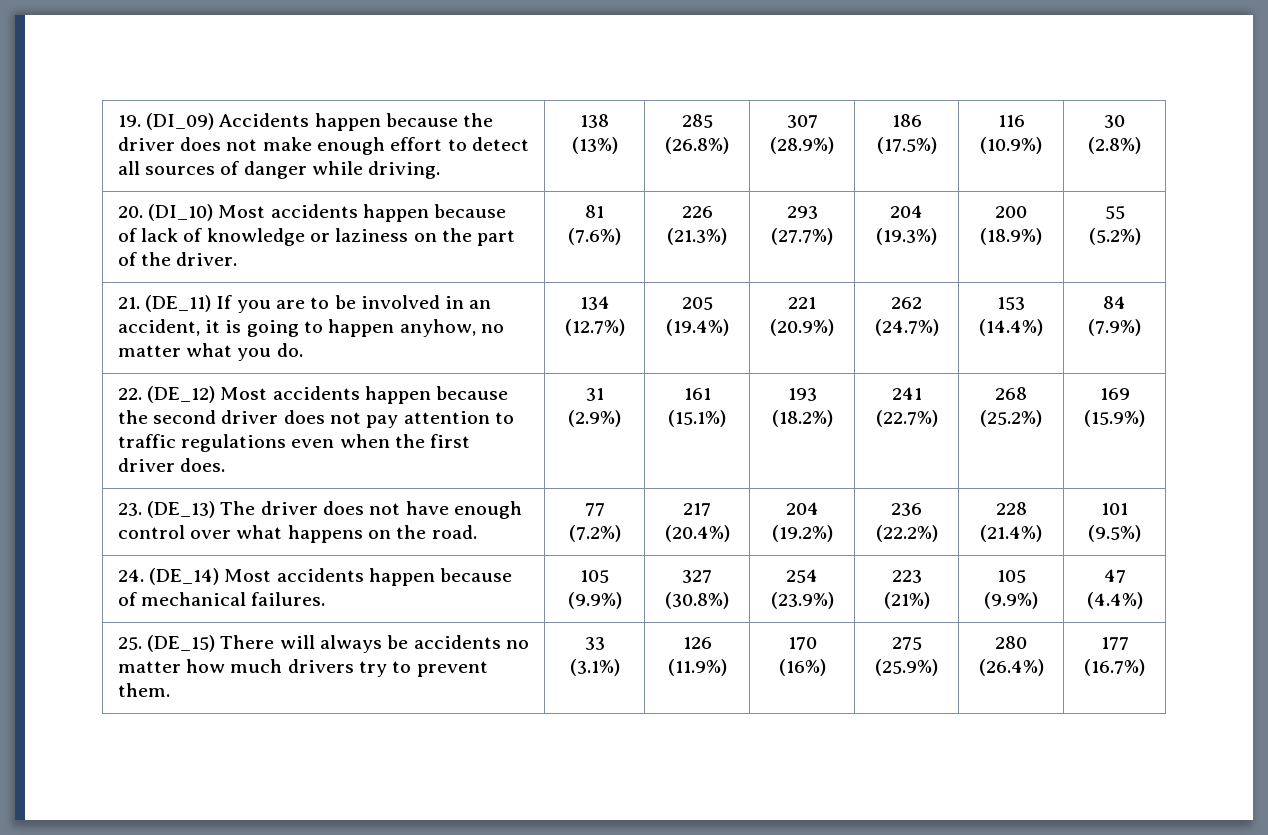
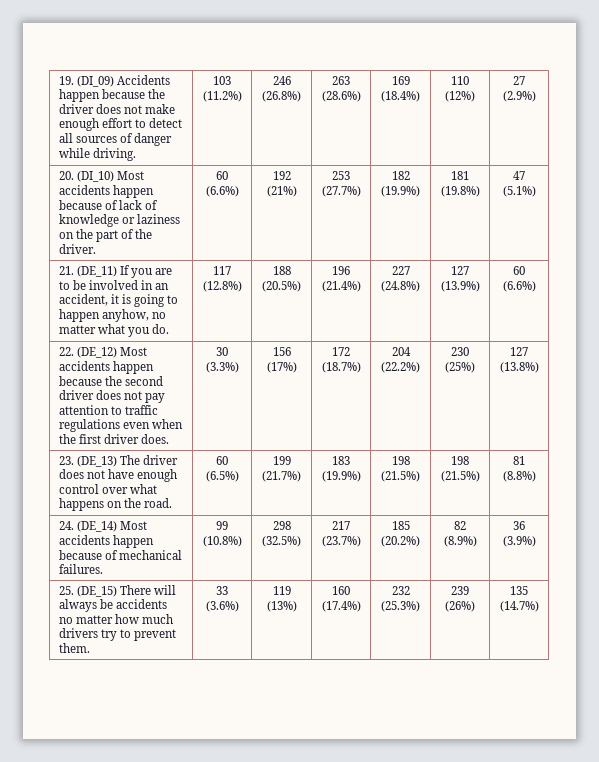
- 19. (DI_09) Accidents happen because the driver does not make enough effort to detect all sources of danger while driving. | 138 (13%) | 285 (26.8%) | 307 (28.9%) | 186 (17.5%) | 116 (10.9%) | 30 (2.8%)
+ 19. (DI_09) Accidents happen because the driver does not make enough effort to detect all sources of danger while driving. | 103 (11.2%) | 246 (26.8%) | 263 (28.6%) | 169 (18.4%) | 110 (12%) | 27 (2.9%)
- 20. (DI_10) Most accidents happen because of lack of knowledge or laziness on the part of the driver. | 81 (7.6%) | 226 (21.3%) | 293 (27.7%) | 204 (19.3%) | 200 (18.9%) | 55 (5.2%)
+ 20. (DI_10) Most accidents happen because of lack of knowledge or laziness on the part of the driver. | 60 (6.6%) | 192 (21%) | 253 (27.7%) | 182 (19.9%) | 181 (19.8%) | 47 (5.1%)
- 21. (DE_11) If you are to be involved in an accident, it is going to happen anyhow, no matter what you do. | 134 (12.7%) | 205 (19.4%) | 221 (20.9%) | 262 (24.7%) | 153 (14.4%) | 84 (7.9%)
+ 21. (DE_11) If you are to be involved in an accident, it is going to happen anyhow, no matter what you do. | 117 (12.8%) | 188 (20.5%) | 196 (21.4%) | 227 (24.8%) | 127 (13.9%) | 60 (6.6%)
- 22. (DE_12) Most accidents happen because the second driver does not pay attention to traffic regulations even when the first driver does. | 31 (2.9%) | 161 (15.1%) | 193 (18.2%) | 241 (22.7%) | 268 (25.2%) | 169 (15.9%)
+ 22. (DE_12) Most accidents happen because the second driver does not pay attention to traffic regulations even when the first driver does. | 30 (3.3%) | 156 (17%) | 172 (18.7%) | 204 (22.2%) | 230 (25%) | 127 (13.8%)
- 23. (DE_13) The driver does not have enough control over what happens on the road. | 77 (7.2%) | 217 (20.4%) | 204 (19.2%) | 236 (22.2%) | 228 (21.4%) | 101 (9.5%)
+ 23. (DE_13) The driver does not have enough control over what happens on the road. | 60 (6.5%) | 199 (21.7%) | 183 (19.9%) | 198 (21.5%) | 198 (21.5%) | 81 (8.8%)
- 24. (DE_14) Most accidents happen because of mechanical failures. | 105 (9.9%) | 327 (30.8%) | 254 (23.9%) | 223 (21%) | 105 (9.9%) | 47 (4.4%)
+ 24. (DE_14) Most accidents happen because of mechanical failures. | 99 (10.8%) | 298 (32.5%) | 217 (23.7%) | 185 (20.2%) | 82 (8.9%) | 36 (3.9%)
- 25. (DE_15) There will always be accidents no matter how much drivers try to prevent them. | 33 (3.1%) | 126 (11.9%) | 170 (16%) | 275 (25.9%) | 280 (26.4%) | 177 (16.7%)
+ 25. (DE_15) There will always be accidents no matter how much drivers try to prevent them. | 33 (3.6%) | 119 (13%) | 160 (17.4%) | 232 (25.3%) | 239 (26%) | 135 (14.7%)

